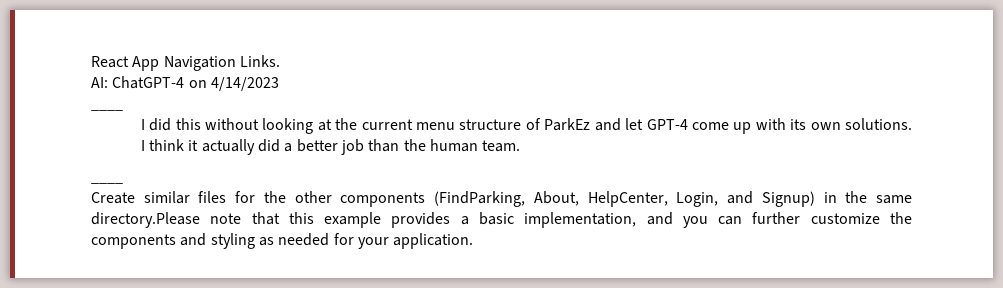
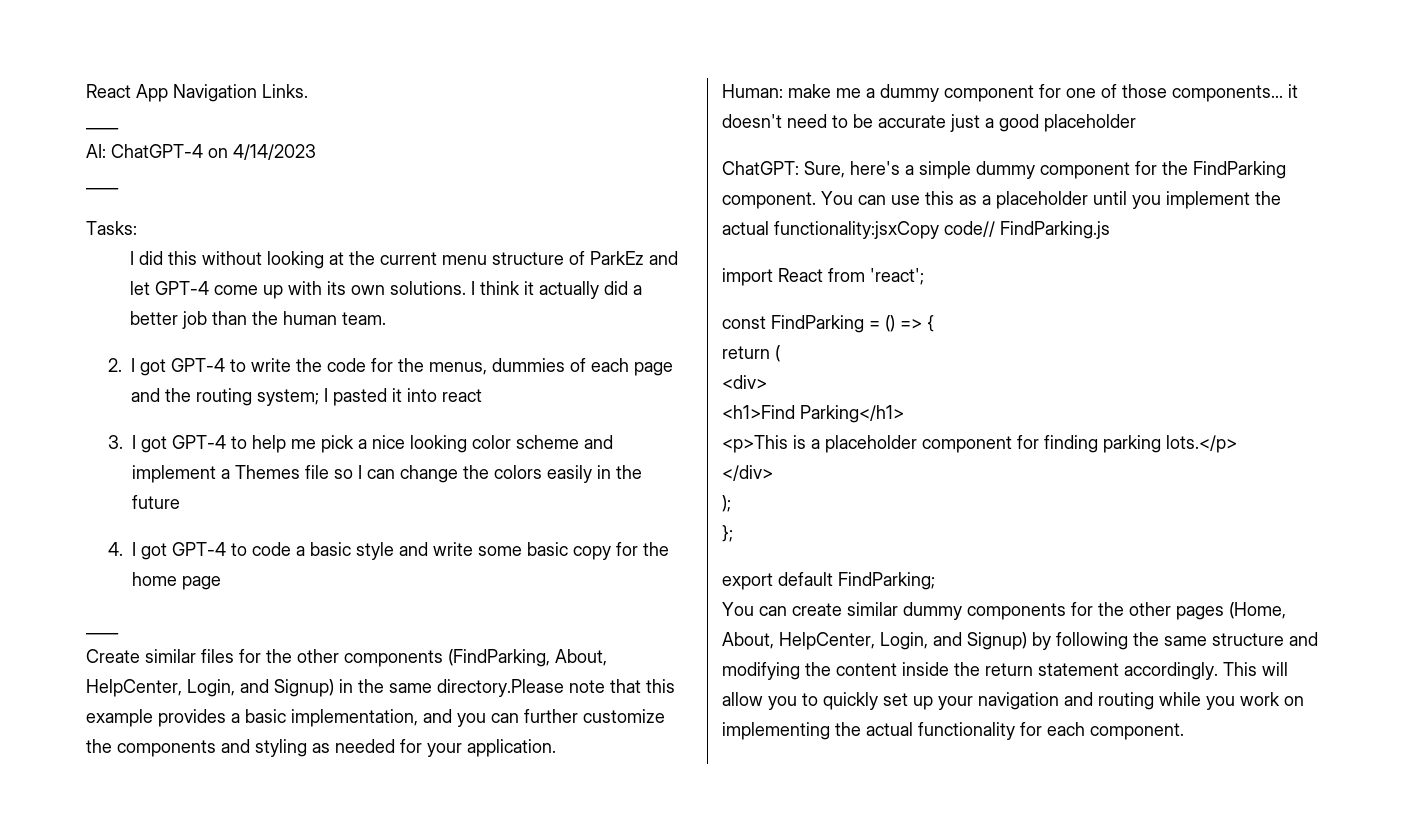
  React App Navigation Links.
+ ____
+ Tasks:
+ 2. I got GPT-4 to write the code for the menus, dummies of each page and the routing system; I pasted it into react
+ 3. I got GPT-4 to help me pick a nice looking color scheme and implement a Themes file so I can change the colors easily in the future
+ 4. I got GPT-4 to code a basic style and write some basic copy for the home page
+ Human: make me a dummy component for one of those components... it doesn't need to be accurate just a good placeholder
+ ChatGPT: Sure, here's a simple dummy component for the FindParking component. You can use this as a placeholder until you implement the actual functionality:jsxCopy code// FindParking.js
+ import React from 'react';
+ const FindParking = () => {
+ return (
+ <div>
+ <h1>Find Parking</h1>
+ <p>This is a placeholder component for finding parking lots.</p>
+ </div>
+ );
+ };
+ export default FindParking;
+ You can create similar dummy components for the other pages (Home, About, HelpCenter, Login, and Signup) by following the same structure and modifying the content inside the return statement accordingly. This will allow you to quickly set up your navigation and routing while you work on implementing the actual functionality for each component.

